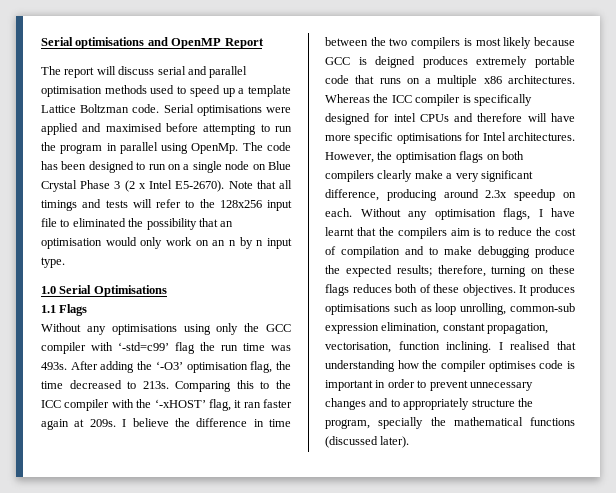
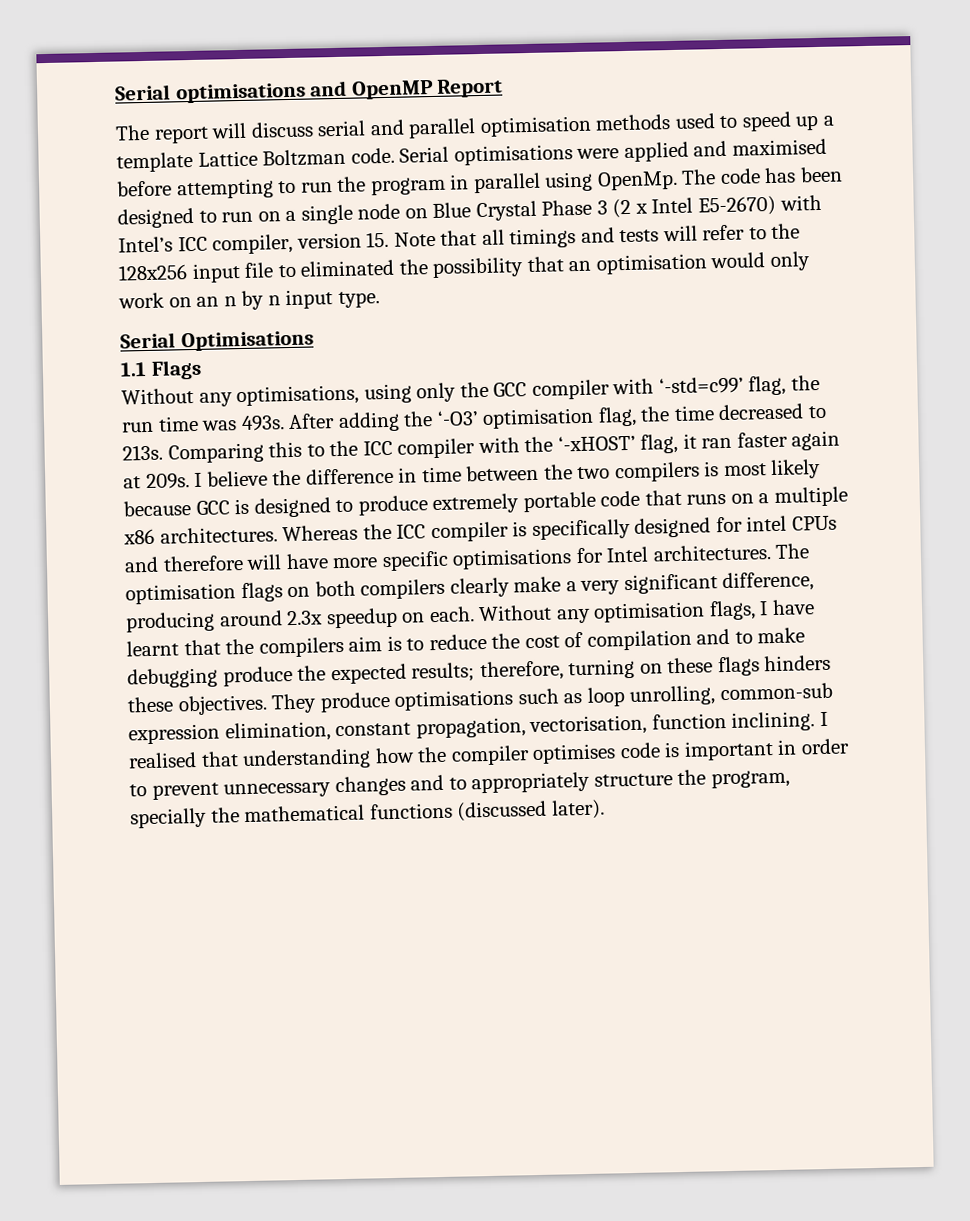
- The code has been designed to run on a single node on Blue Crystal Phase 3 (2 x Intel E5-2670). Note that all timings and tests will refer to the 128x256 input file to eliminated the possibility that an optimisation would only work on an n by n input type.
+ The code has been designed to run on a single node on Blue Crystal Phase 3 (2 x Intel E5-2670) with Intel’s ICC compiler, version 15. Note that all timings and tests will refer to the 128x256 input file to eliminated the possibility that an optimisation would only work on an n by n input type.
- 1.0 Serial Optimisations
+ Serial Optimisations
- Without any optimisations using only the GCC compiler with ‘-std=c99’ flag the run time was 493s.
+ Without any optimisations, using only the GCC compiler with ‘-std=c99’ flag, the run time was 493s.
- I believe the difference in time between the two compilers is most likely because GCC is deigned produces extremely portable code that runs on a multiple x86 architectures.
+ I believe the difference in time between the two compilers is most likely because GCC is designed to produce extremely portable code that runs on a multiple x86 architectures.
- However, the optimisation flags on both compilers clearly make a very significant difference, producing around 2.3x speedup on each.
+ The optimisation flags on both compilers clearly make a very significant difference, producing around 2.3x speedup on each.
- Without any optimisation flags, I have learnt that the compilers aim is to reduce the cost of compilation and to make debugging produce the expected results; therefore, turning on these flags reduces both of these objectives. It produces optimisations such as loop unrolling, common-sub expression elimination, constant propagation, vectorisation, function inclining.
+ Without any optimisation flags, I have learnt that the compilers aim is to reduce the cost of compilation and to make debugging produce the expected results; therefore, turning on these flags hinders these objectives. They produce optimisations such as loop unrolling, common-sub expression elimination, constant propagation, vectorisation, function inclining.

